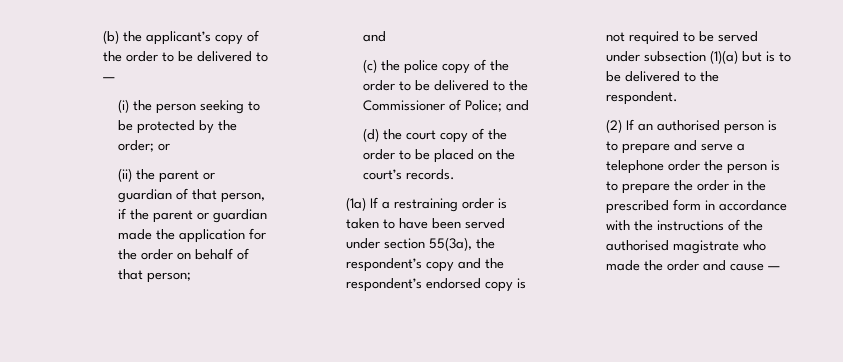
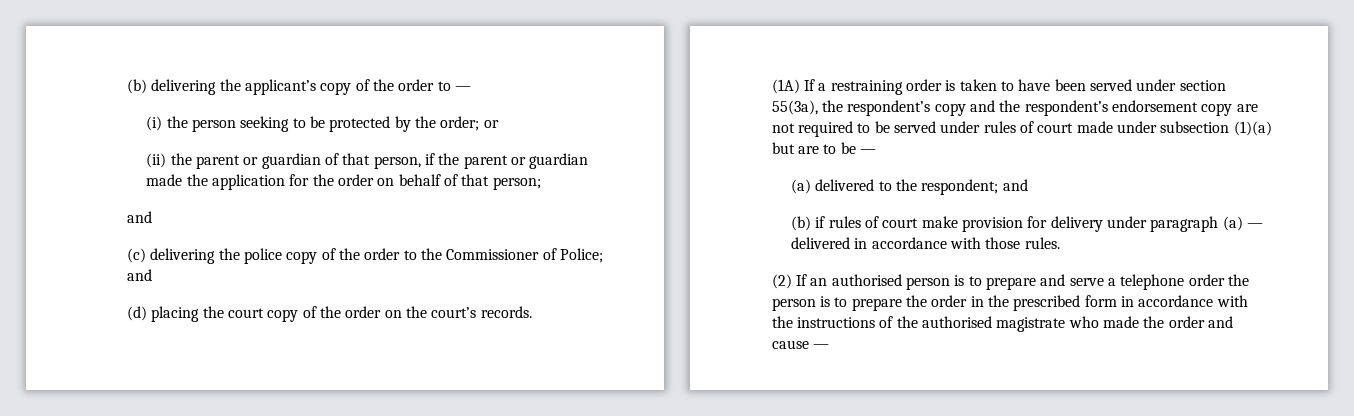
- (b) the applicant’s copy of the order to be delivered to —
+ (b) delivering the applicant’s copy of the order to —
- (c) the police copy of the order to be delivered to the Commissioner of Police; and
+ (c) delivering the police copy of the order to the Commissioner of Police; and
- (d) the court copy of the order to be placed on the court’s records.
+ (d) placing the court copy of the order on the court’s records.
- (1a) If a restraining order is taken to have been served under section 55(3a), the respondent’s copy and the respondent’s endorsed copy is not required to be served under subsection (1)(a) but is to be delivered to the respondent.
+ (1A) If a restraining order is taken to have been served under section 55(3a), the respondent’s copy and the respondent’s endorsement copy are not required to be served under rules of court made under subsection (1)(a) but are to be —
+ (a) delivered to the respondent; and
+ (b) if rules of court make provision for delivery under paragraph (a) — delivered in accordance with those rules.

